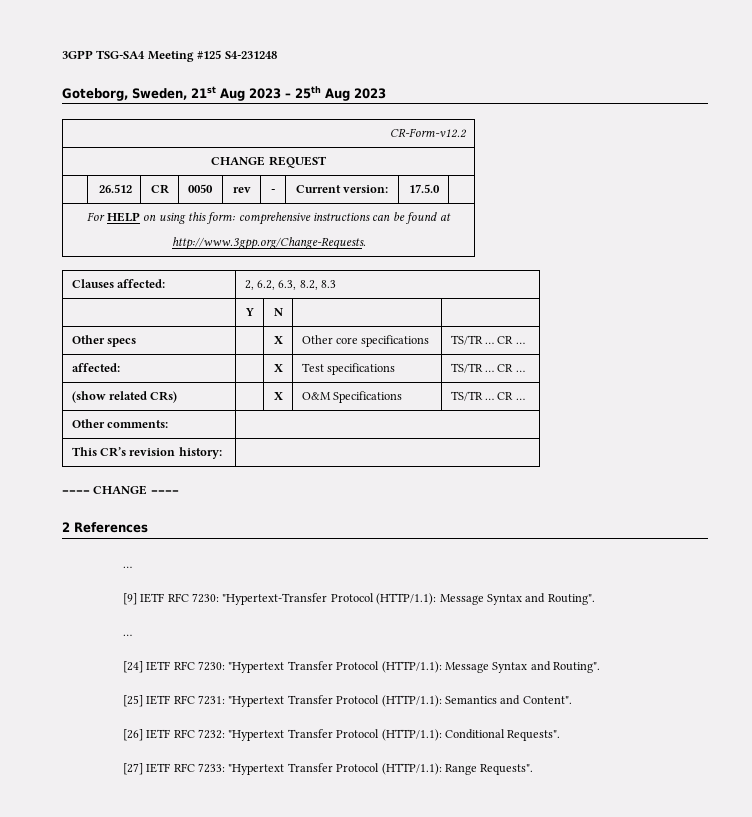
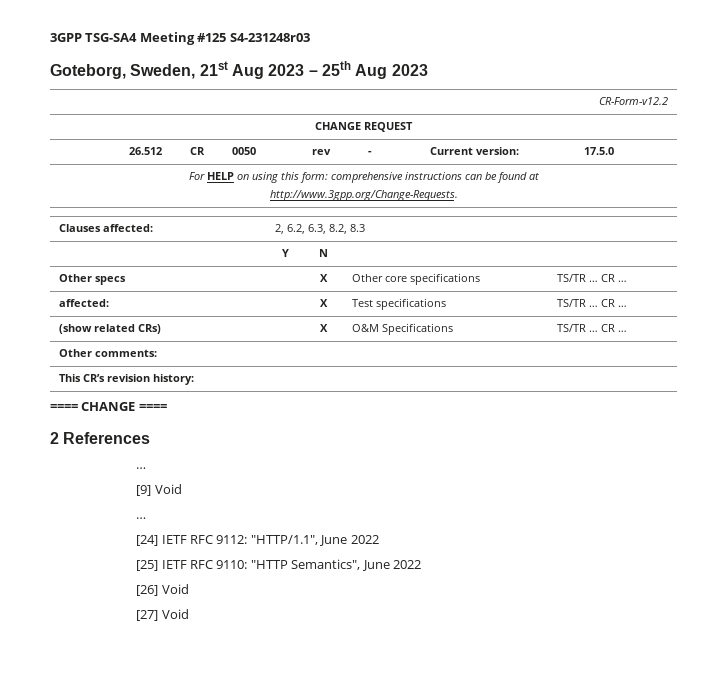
- 3GPP TSG-SA4 Meeting #125 S4-231248
+ 3GPP TSG-SA4 Meeting #125 S4-231248r03
- [9] IETF RFC 7230: "Hypertext-Transfer Protocol (HTTP/1.1): Message Syntax and Routing".
+ [9] Void
  …
- [24] IETF RFC 7230: "Hypertext Transfer Protocol (HTTP/1.1): Message Syntax and Routing".
- [25] IETF RFC 7231: "Hypertext Transfer Protocol (HTTP/1.1): Semantics and Content".
- [26] IETF RFC 7232: "Hypertext Transfer Protocol (HTTP/1.1): Conditional Requests".
- [27] IETF RFC 7233: "Hypertext Transfer Protocol (HTTP/1.1): Range Requests".
+ [24] IETF RFC 9112: "HTTP/1.1", June 2022
+ [25] IETF RFC 9110: "HTTP Semantics", June 2022
+ [26] Void
+ [27] Void

